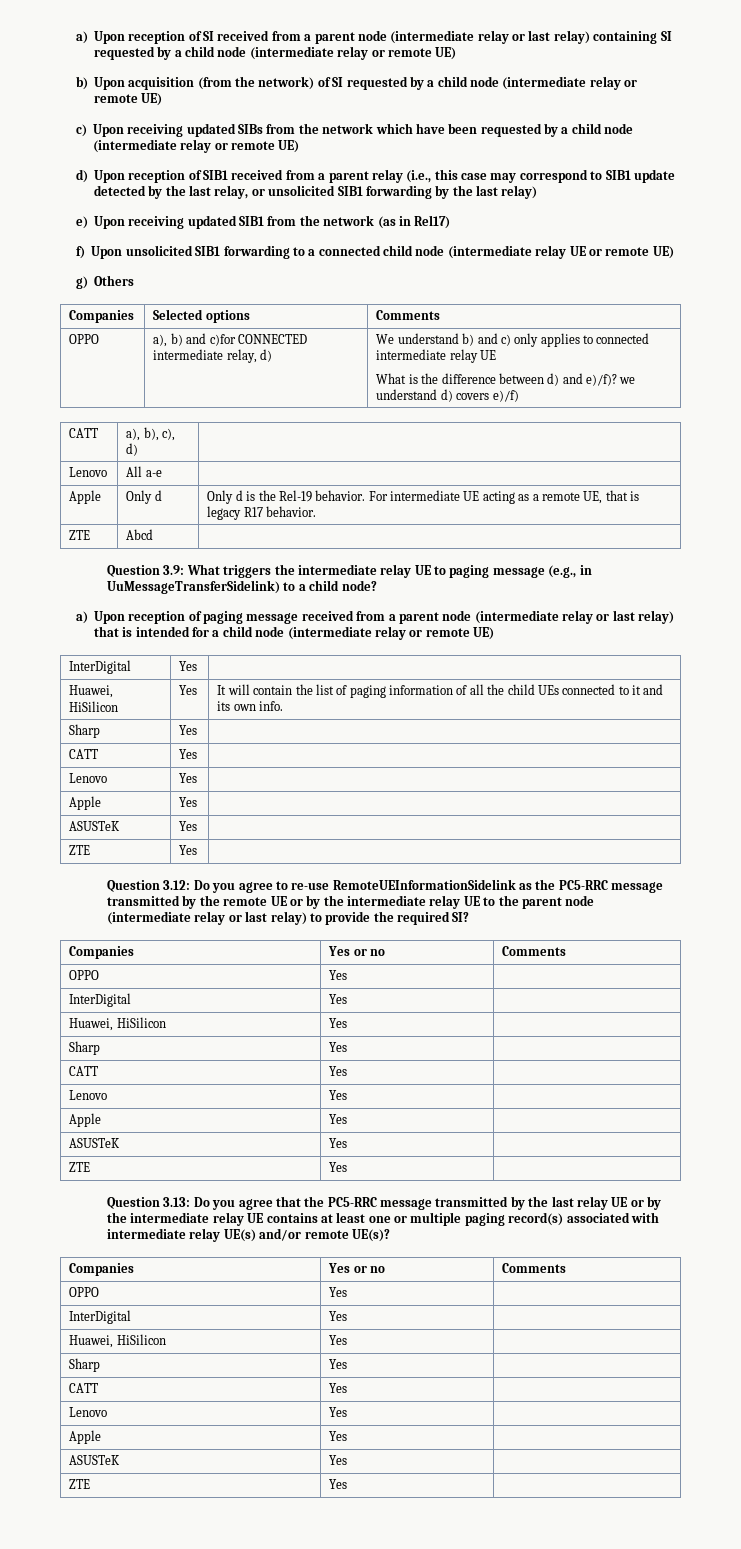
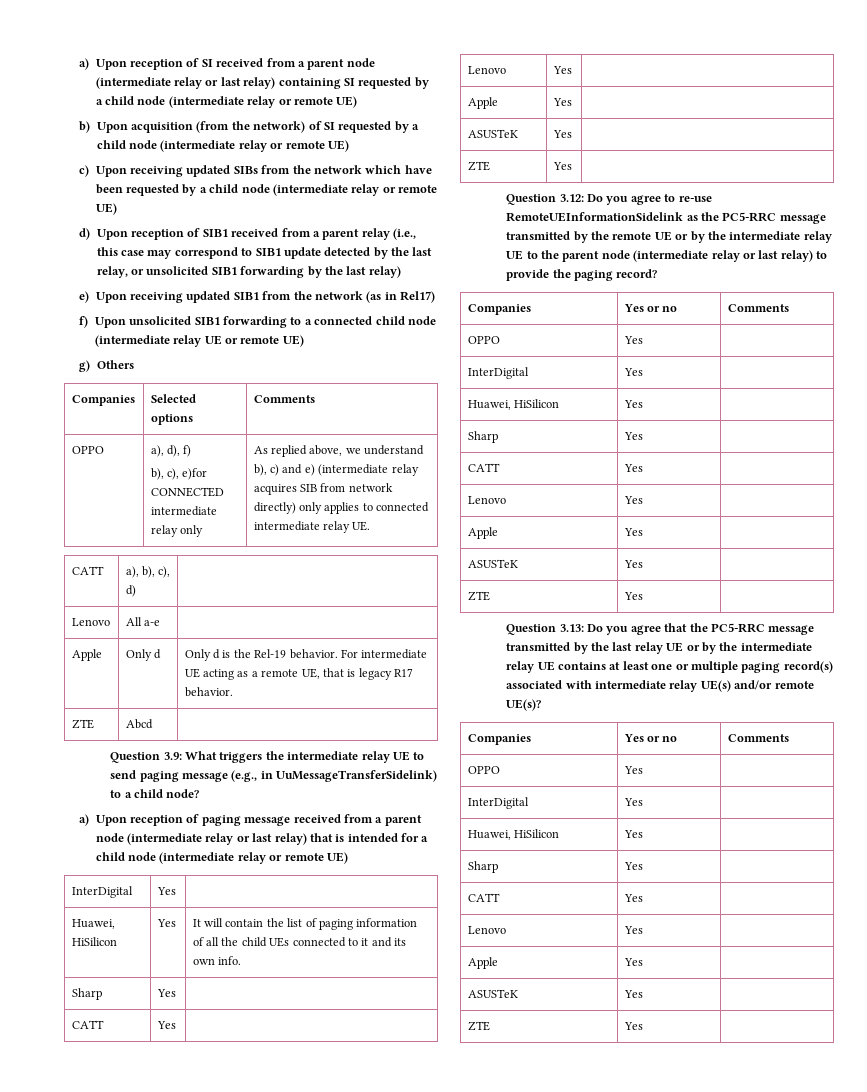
- OPPO | a), b) and c)for CONNECTED intermediate relay, d) | We understand b) and c) only applies to connected intermediate relay UE
- What is the difference between d) and e)/f)? we understand d) covers e)/f)
+ OPPO | a), d), f)
+ b), c), e)for CONNECTED intermediate relay only | As replied above, we understand b), c) and e) (intermediate relay acquires SIB from network directly) only applies to connected intermediate relay UE.
- Question 3.9: What triggers the intermediate relay UE to paging message (e.g., in UuMessageTransferSidelink) to a child node?
+ Question 3.9: What triggers the intermediate relay UE to send paging message (e.g., in UuMessageTransferSidelink) to a child node?
- Question 3.12: Do you agree to re-use RemoteUEInformationSidelink as the PC5-RRC message transmitted by the remote UE or by the intermediate relay UE to the parent node (intermediate relay or last relay) to provide the required SI?
+ Question 3.12: Do you agree to re-use RemoteUEInformationSidelink as the PC5-RRC message transmitted by the remote UE or by the intermediate relay UE to the parent node (intermediate relay or last relay) to provide the paging record?

